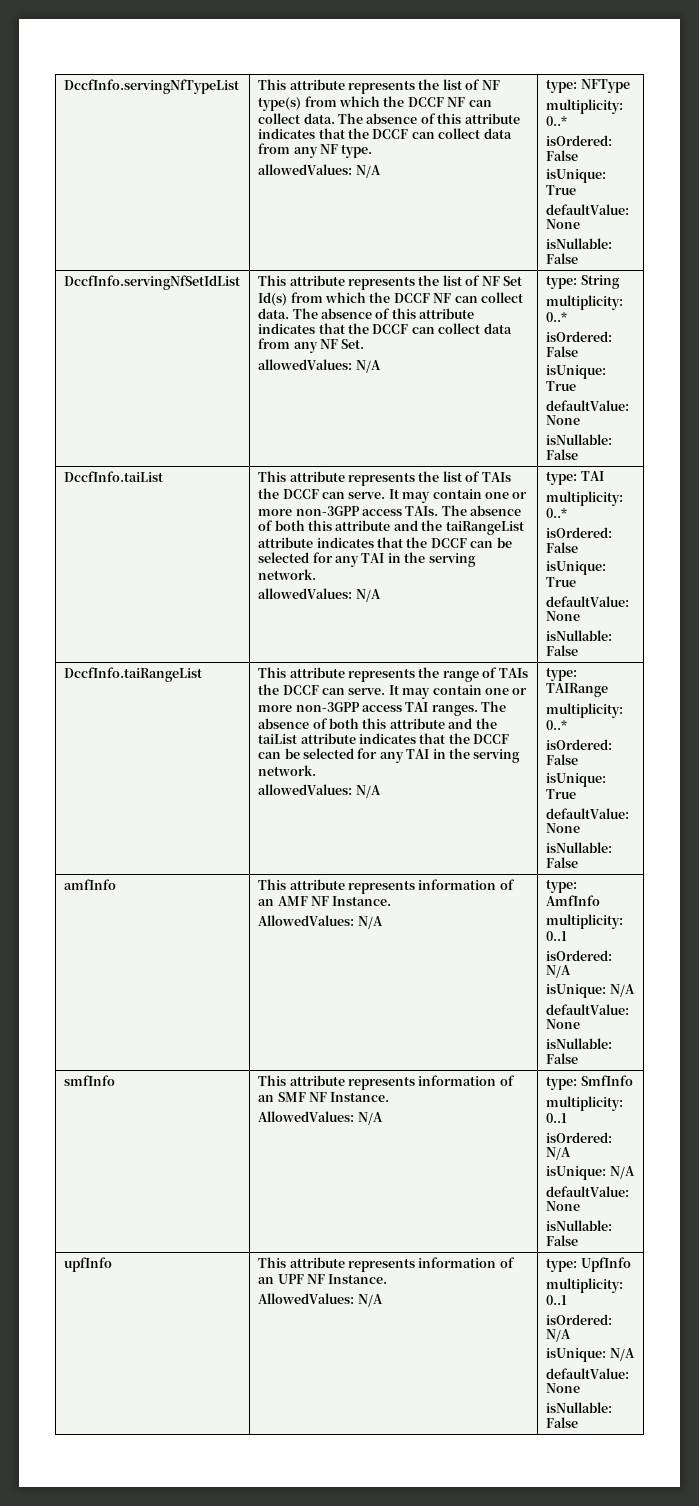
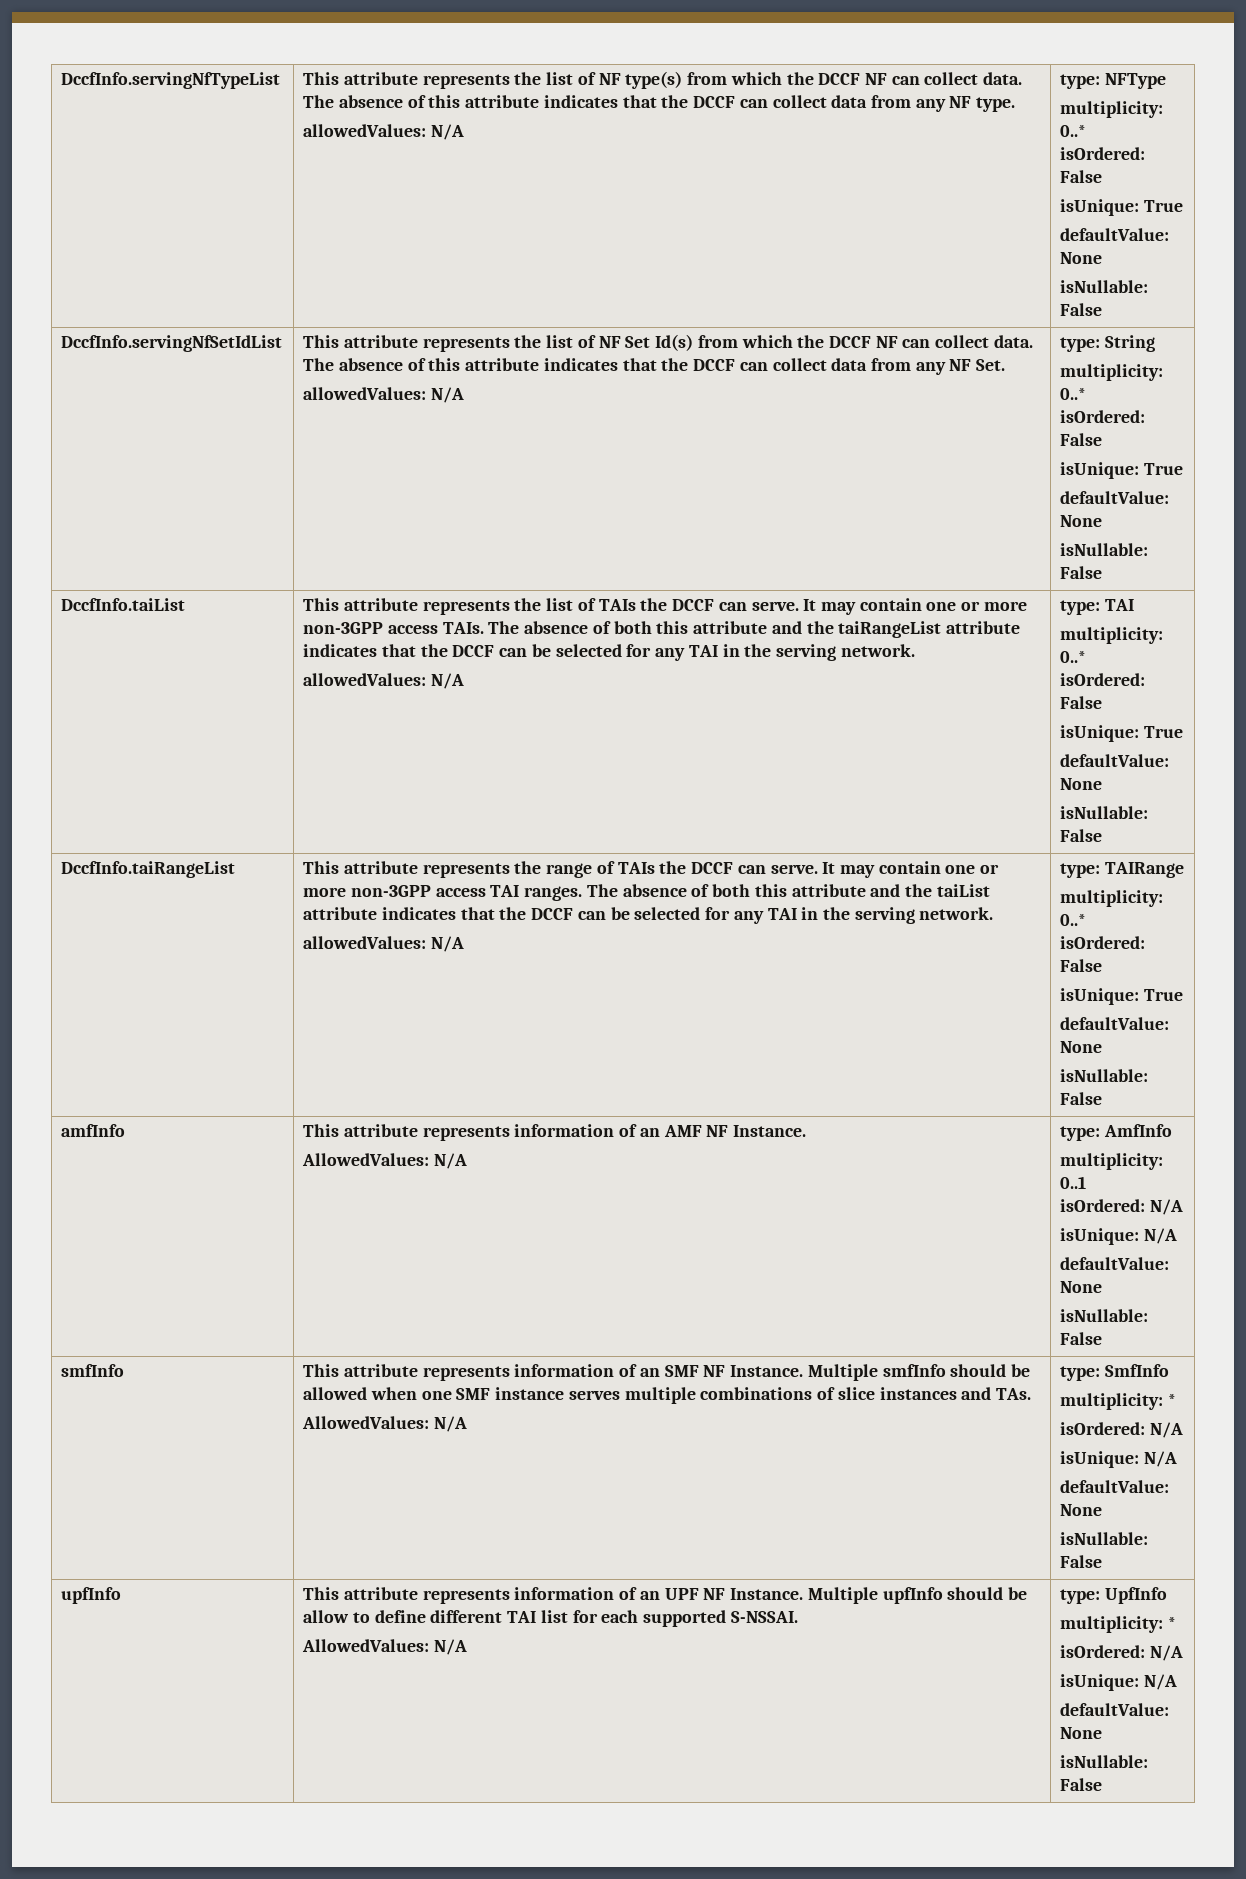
+ Multiple smfInfo should be allowed when one SMF instance serves multiple combinations of slice instances and TAs.
  type: SmfInfo
- multiplicity: 0..1
+ multiplicity: *
- upfInfo | This attribute represents information of an UPF NF Instance.
+ upfInfo | This attribute represents information of an UPF NF Instance. Multiple upfInfo should be allow to define different TAI list for each supported S-NSSAI.
  AllowedValues: N/A | type: UpfInfo
- multiplicity: 0..1
+ multiplicity: *

